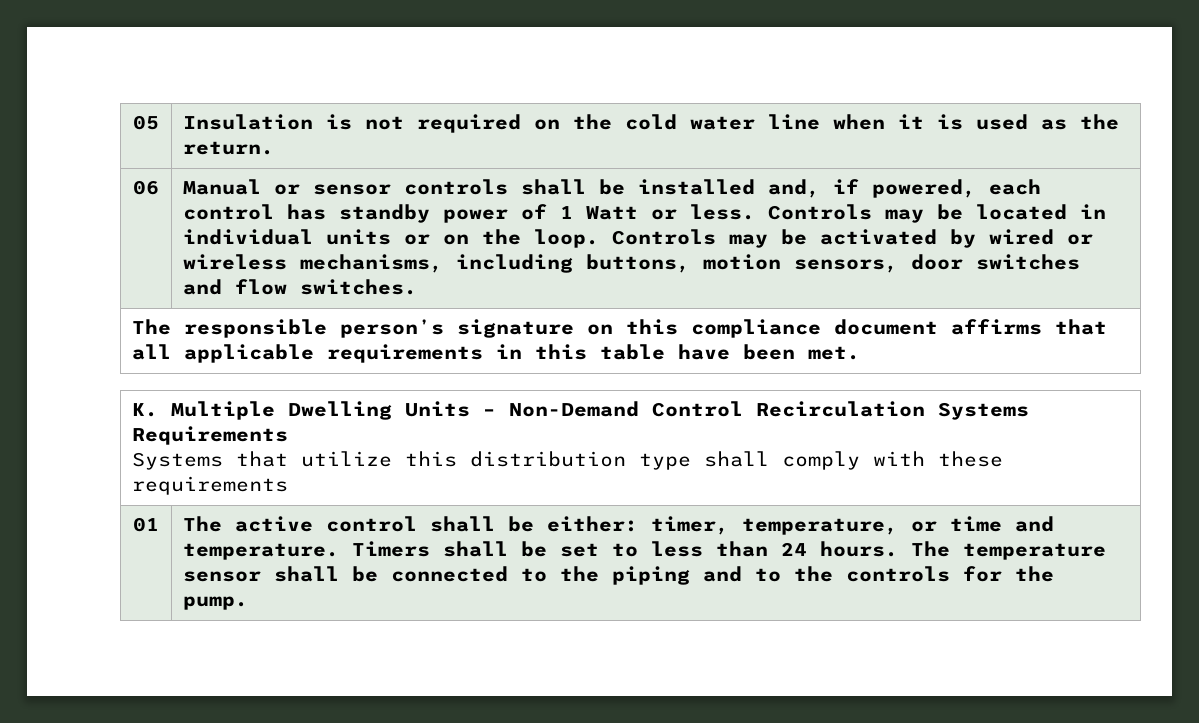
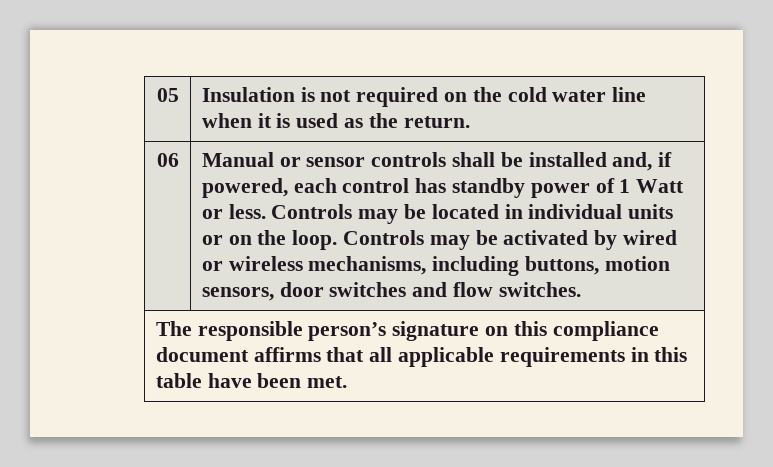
- K. Multiple Dwelling Units – Non-Demand Control Recirculation Systems Requirements
- Systems that utilize this distribution type shall comply with these requirements
- 01 | The active control shall be either: timer, temperature, or time and temperature. Timers shall be set to less than 24 hours. The temperature sensor shall be connected to the piping and to the controls for the pump.

